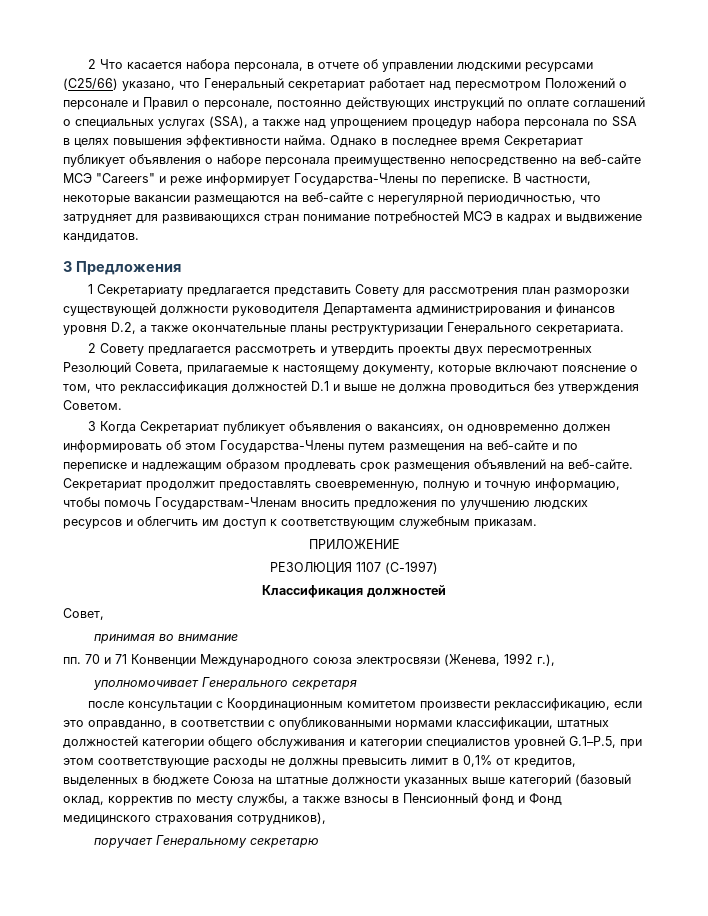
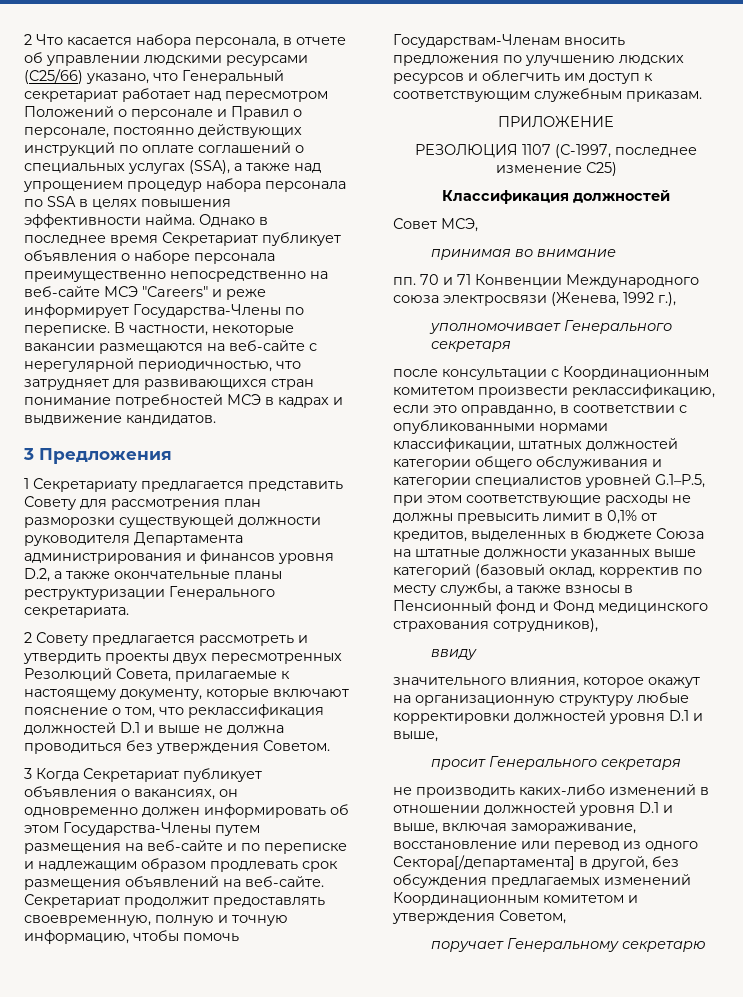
- РЕЗОЛЮЦИЯ 1107 (С-1997)
+ РЕЗОЛЮЦИЯ 1107 (С-1997, последнее изменение С25)
- Совет,
+ Совет МСЭ,
+ ввиду
+ значительного влияния, которое окажут на организационную структуру любые корректировки должностей уровня D.1 и выше,
+ просит Генерального секретаря
+ не производить каких-либо изменений в отношении должностей уровня D.1 и выше, включая замораживание, восстановление или перевод из одного Сектора[/департамента] в другой, без обсуждения предлагаемых изменений Координационным комитетом и утверждения Советом,

